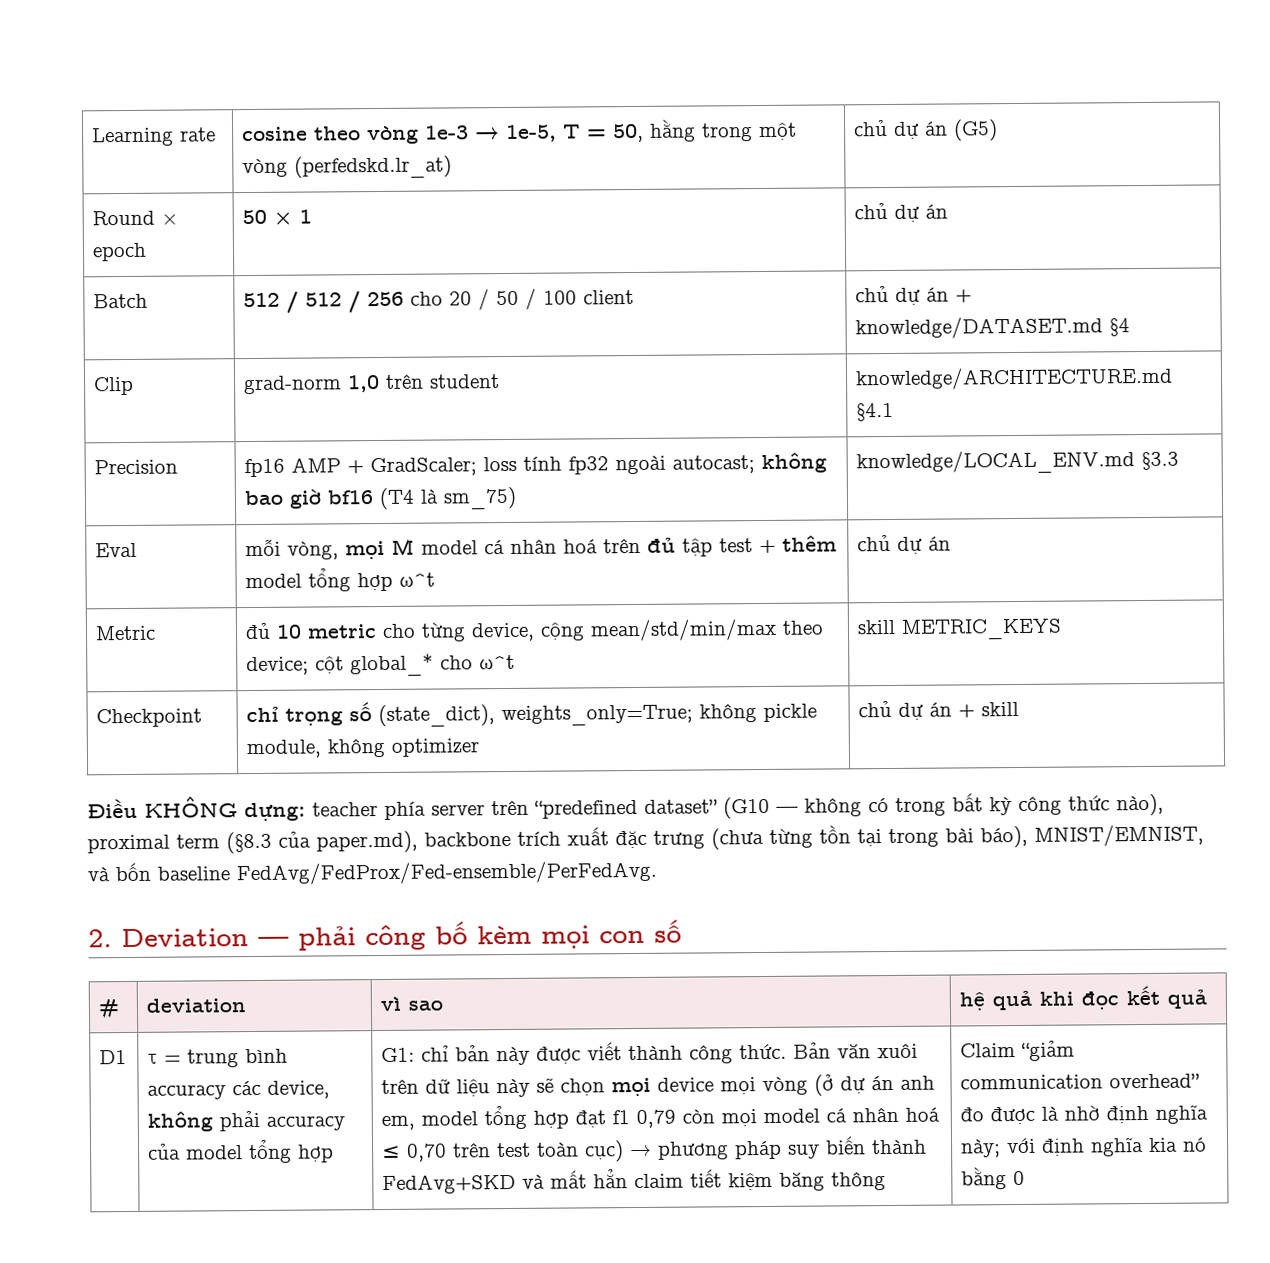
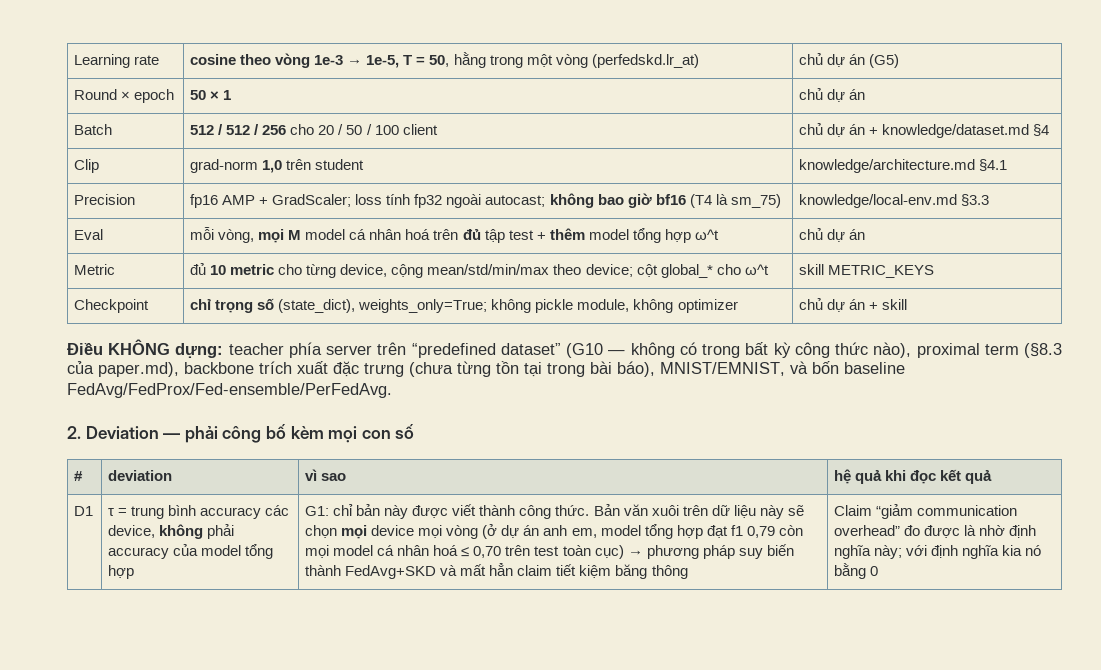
- Batch | 512 / 512 / 256 cho 20 / 50 / 100 client | chủ dự án + knowledge/DATASET.md §4
+ Batch | 512 / 512 / 256 cho 20 / 50 / 100 client | chủ dự án + knowledge/dataset.md §4
- Clip | grad-norm 1,0 trên student | knowledge/ARCHITECTURE.md §4.1
+ Clip | grad-norm 1,0 trên student | knowledge/architecture.md §4.1
- Precision | fp16 AMP + GradScaler; loss tính fp32 ngoài autocast; không bao giờ bf16 (T4 là sm_75) | knowledge/LOCAL_ENV.md §3.3
+ Precision | fp16 AMP + GradScaler; loss tính fp32 ngoài autocast; không bao giờ bf16 (T4 là sm_75) | knowledge/local-env.md §3.3

